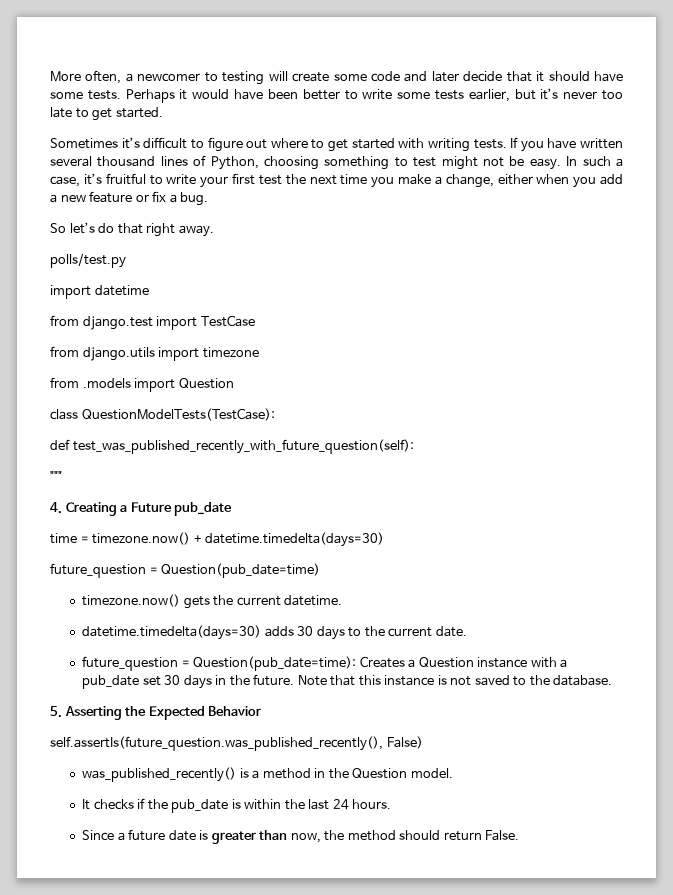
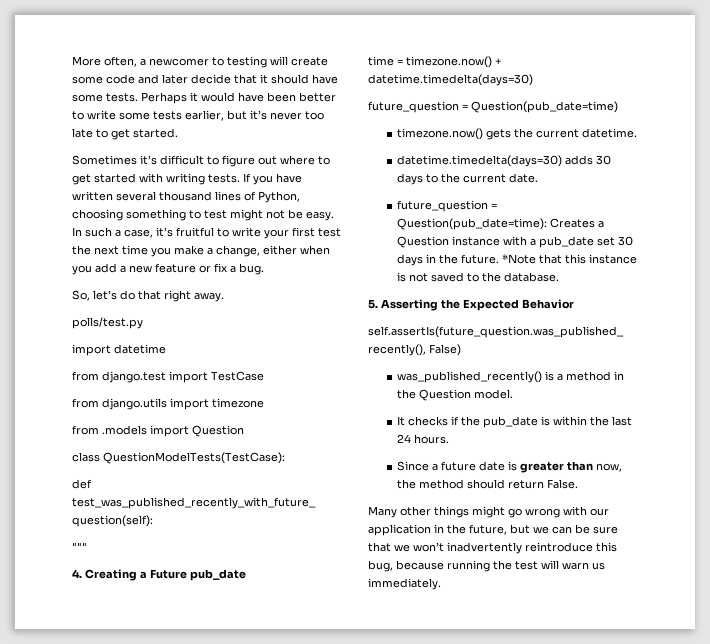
- So let’s do that right away.
+ So, let’s do that right away.
- Note that this instance is not saved to the database.
+ *Note that this instance is not saved to the database.
+ Many other things might go wrong with our application in the future, but we can be sure that we won’t inadvertently reintroduce this bug, because running the test will warn us immediately.

